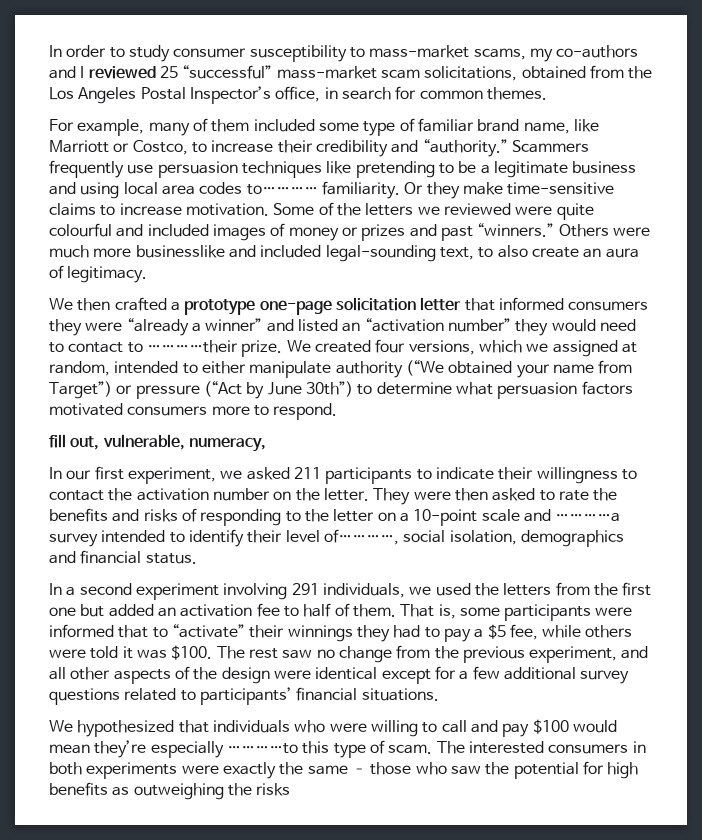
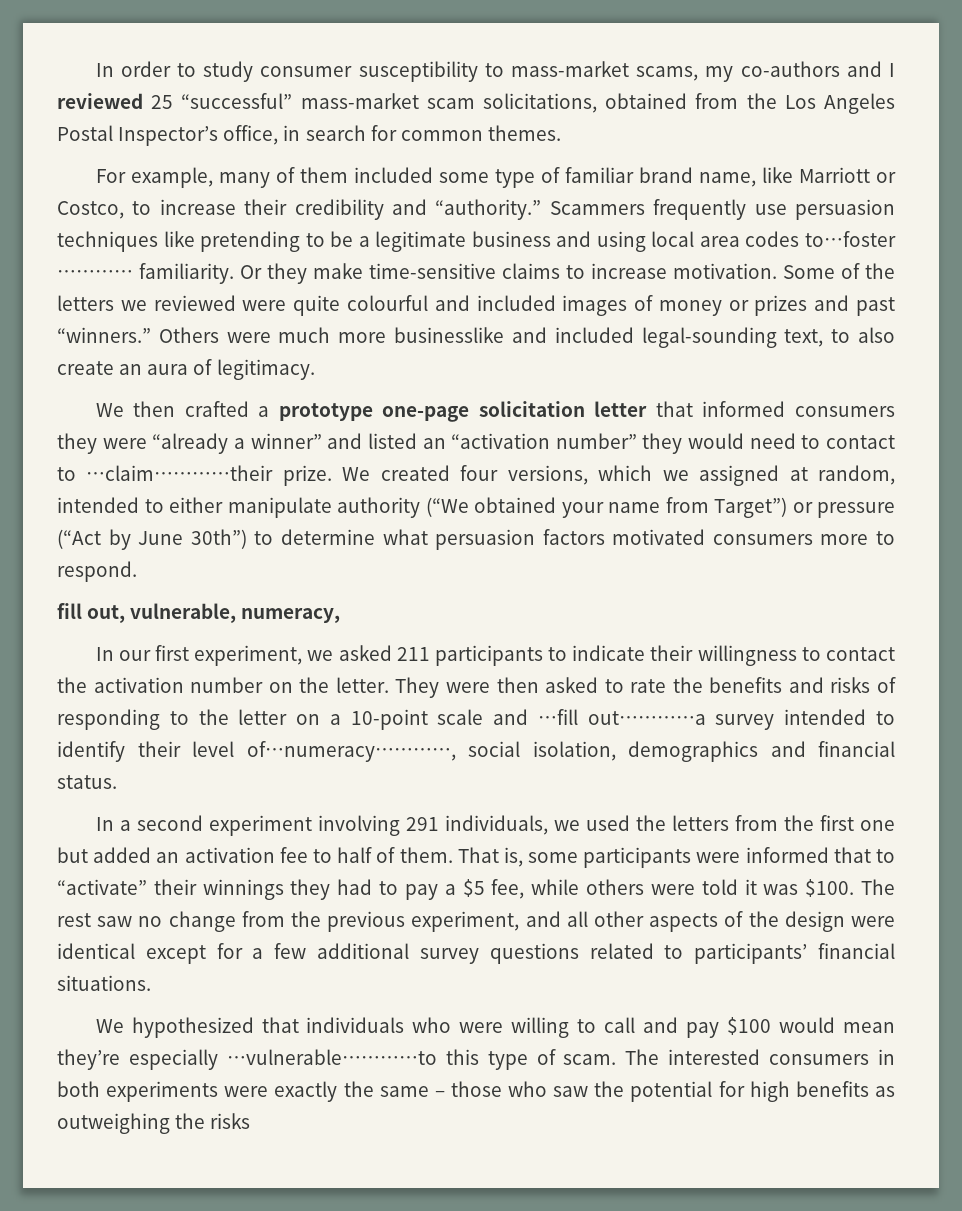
- Scammers frequently use persuasion techniques like pretending to be a legitimate business and using local area codes to………… familiarity.
+ Scammers frequently use persuasion techniques like pretending to be a legitimate business and using local area codes to…foster ………… familiarity.
- We then crafted a prototype one-page solicitation letter that informed consumers they were “already a winner” and listed an “activation number” they would need to contact to …………their prize.
+ We then crafted a prototype one-page solicitation letter that informed consumers they were “already a winner” and listed an “activation number” they would need to contact to …claim…………their prize.
- They were then asked to rate the benefits and risks of responding to the letter on a 10-point scale and …………a survey intended to identify their level of…………, social isolation, demographics and financial status.
+ They were then asked to rate the benefits and risks of responding to the letter on a 10-point scale and …fill out…………a survey intended to identify their level of…numeracy…………, social isolation, demographics and financial status.
- We hypothesized that individuals who were willing to call and pay $100 would mean they’re especially …………to this type of scam.
+ We hypothesized that individuals who were willing to call and pay $100 would mean they’re especially …vulnerable…………to this type of scam.

